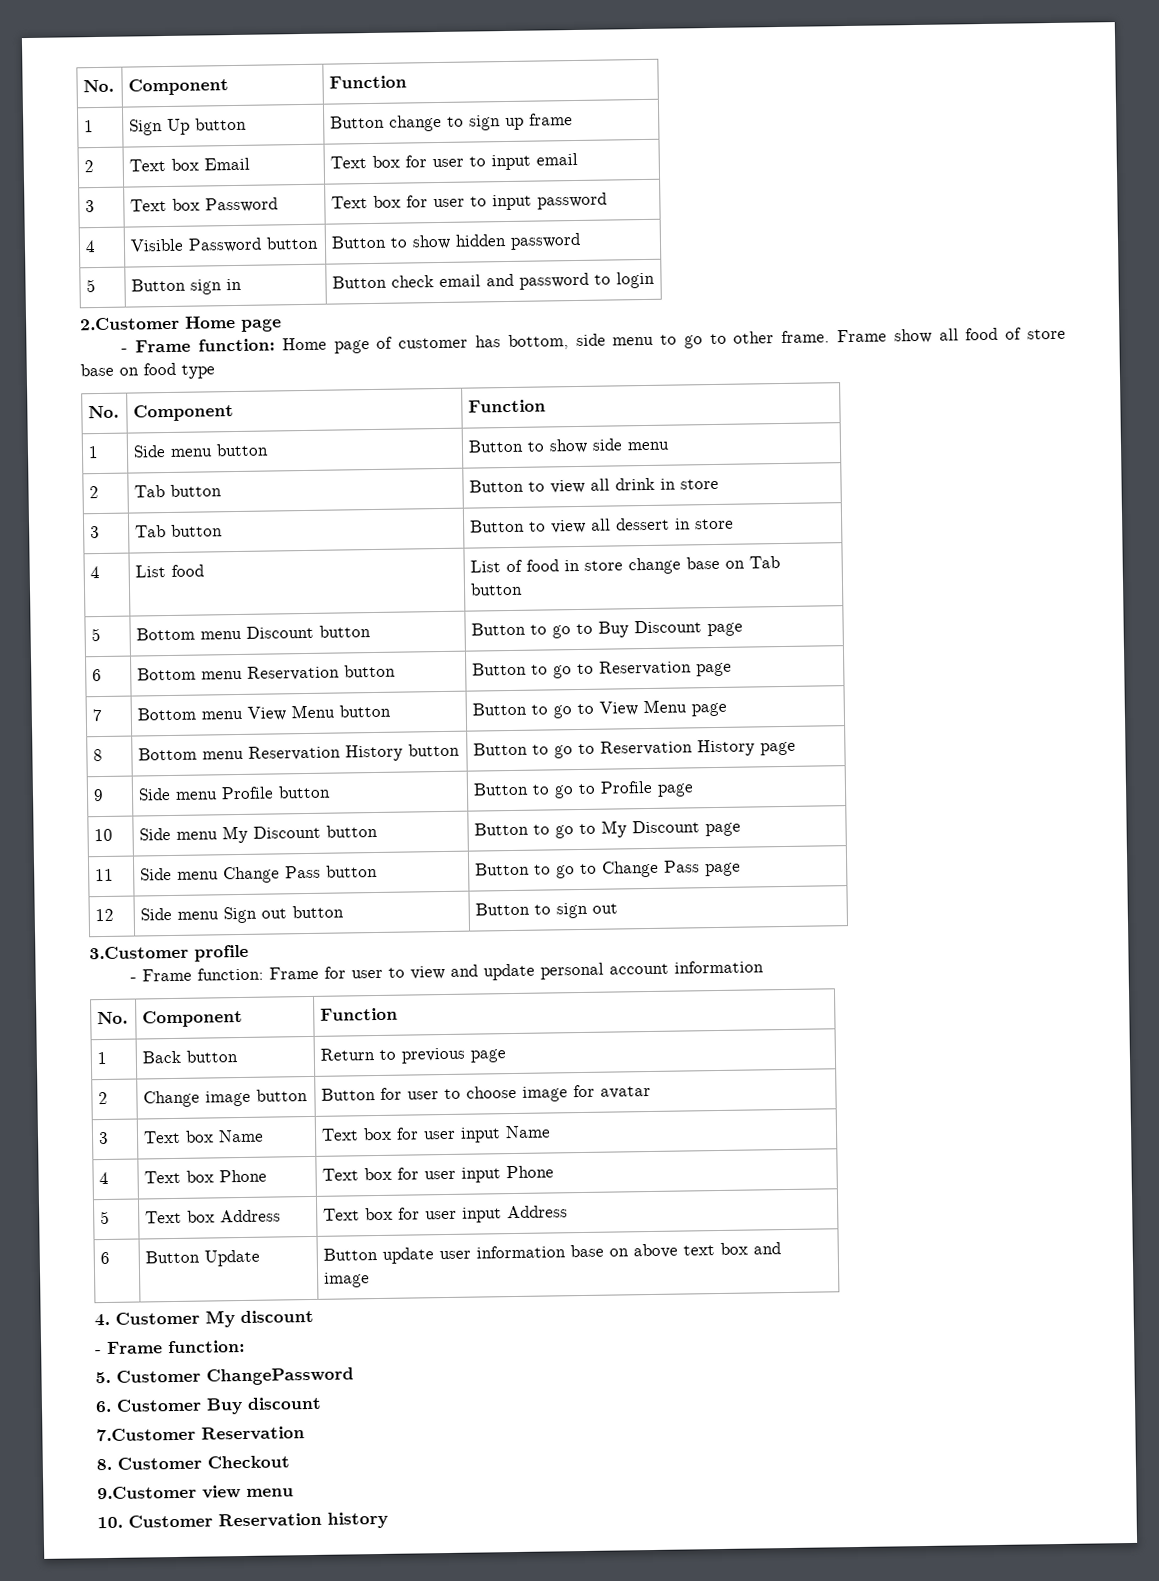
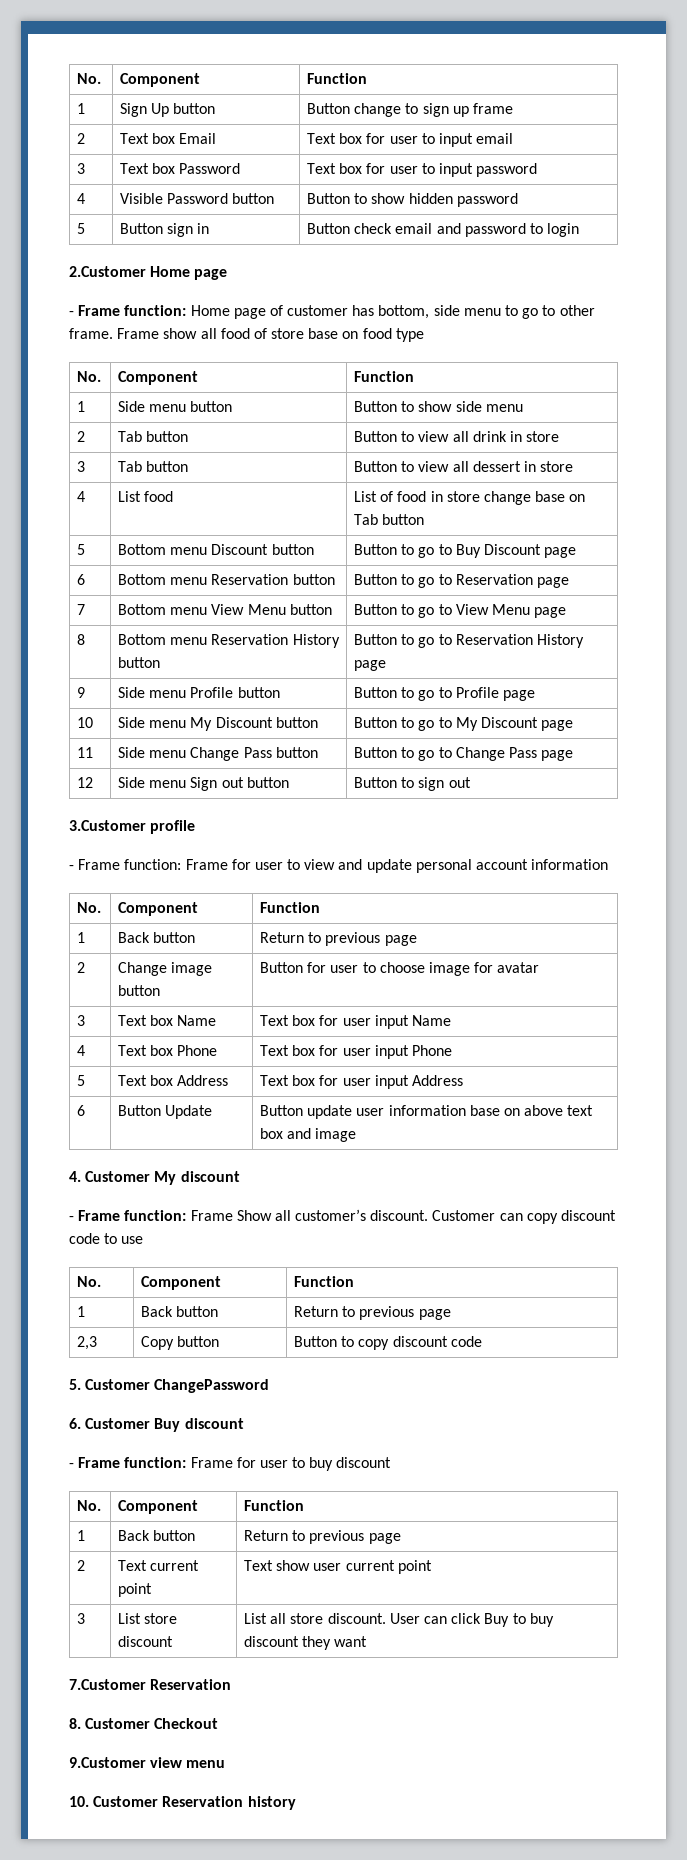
  4. Customer My discount
- - Frame function:
+ - Frame function: Frame Show all customer’s discount. Customer can copy discount code to use
+ No. | Component | Function
+ 1 | Back button | Return to previous page
+ 2,3 | Copy button | Button to copy discount code
+ - Frame function: Frame for user to buy discount
+ No. | Component | Function
+ 1 | Back button | Return to previous page
+ 2 | Text current point | Text show user current point
+ 3 | List store discount | List all store discount. User can click Buy to buy discount they want

